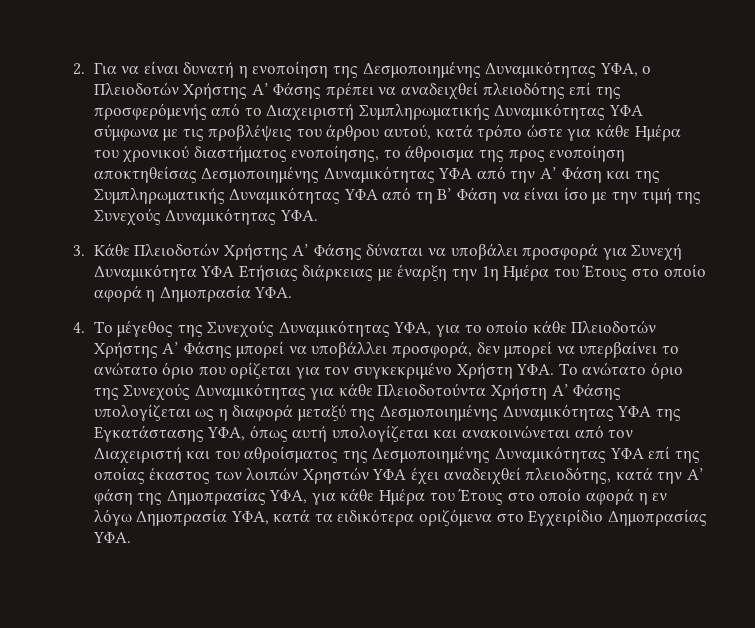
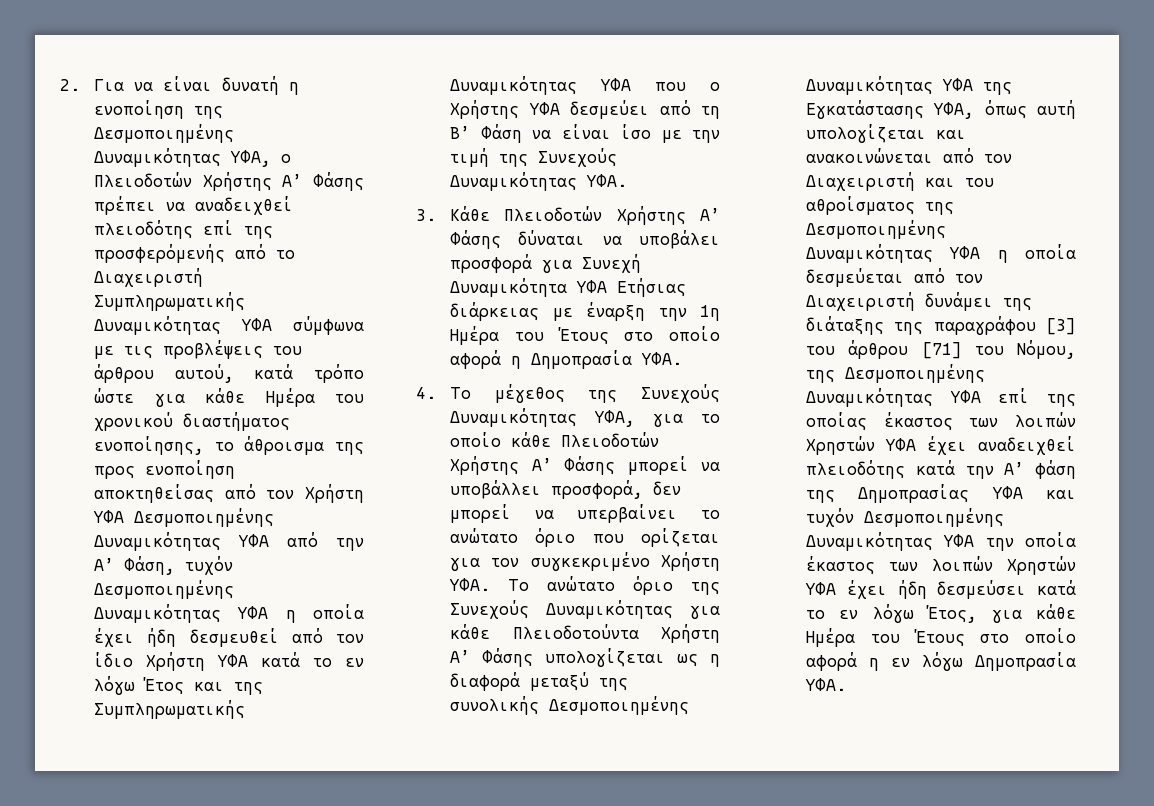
- 2. Για να είναι δυνατή η ενοποίηση της Δεσμοποιημένης Δυναμικότητας ΥΦΑ, ο Πλειοδοτών Χρήστης Α’ Φάσης πρέπει να αναδειχθεί πλειοδότης επί της προσφερόμενής από το Διαχειριστή Συμπληρωματικής Δυναμικότητας ΥΦΑ σύμφωνα με τις προβλέψεις του άρθρου αυτού, κατά τρόπο ώστε για κάθε Ημέρα του χρονικού διαστήματος ενοποίησης, το άθροισμα της προς ενοποίηση αποκτηθείσας Δεσμοποιημένης Δυναμικότητας ΥΦΑ από την Α’ Φάση και της Συμπληρωματικής Δυναμικότητας ΥΦΑ από τη Β’ Φάση να είναι ίσο με την τιμή της Συνεχούς Δυναμικότητας ΥΦΑ.
+ 2. Για να είναι δυνατή η ενοποίηση της Δεσμοποιημένης Δυναμικότητας ΥΦΑ, ο Πλειοδοτών Χρήστης Α’ Φάσης πρέπει να αναδειχθεί πλειοδότης επί της προσφερόμενής από το Διαχειριστή Συμπληρωματικής Δυναμικότητας ΥΦΑ σύμφωνα με τις προβλέψεις του άρθρου αυτού, κατά τρόπο ώστε για κάθε Ημέρα του χρονικού διαστήματος ενοποίησης, το άθροισμα της προς ενοποίηση αποκτηθείσας από τον Χρήστη ΥΦΑ Δεσμοποιημένης Δυναμικότητας ΥΦΑ από την Α’ Φάση, τυχόν Δεσμοποιημένης Δυναμικότητας ΥΦΑ η οποία έχει ήδη δεσμευθεί από τον ίδιο Χρήστη ΥΦΑ κατά το εν λόγω Έτος και της Συμπληρωματικής Δυναμικότητας ΥΦΑ που ο Χρήστης ΥΦΑ δεσμεύει από τη Β’ Φάση να είναι ίσο με την τιμή της Συνεχούς Δυναμικότητας ΥΦΑ.
- 4. Το μέγεθος της Συνεχούς Δυναμικότητας ΥΦΑ, για το οποίο κάθε Πλειοδοτών Χρήστης Α’ Φάσης μπορεί να υποβάλλει προσφορά, δεν μπορεί να υπερβαίνει το ανώτατο όριο που ορίζεται για τον συγκεκριμένο Χρήστη ΥΦΑ. Το ανώτατο όριο της Συνεχούς Δυναμικότητας για κάθε Πλειοδοτούντα Χρήστη Α’ Φάσης υπολογίζεται ως η διαφορά μεταξύ της Δεσμοποιημένης Δυναμικότητας ΥΦΑ της Εγκατάστασης ΥΦΑ, όπως αυτή υπολογίζεται και ανακοινώνεται από τον Διαχειριστή και του αθροίσματος της Δεσμοποιημένης Δυναμικότητας ΥΦΑ επί της οποίας έκαστος των λοιπών Χρηστών ΥΦΑ έχει αναδειχθεί πλειοδότης, κατά την Α’ φάση της Δημοπρασίας ΥΦΑ, για κάθε Ημέρα του Έτους στο οποίο αφορά η εν λόγω Δημοπρασία ΥΦΑ, κατά τα ειδικότερα οριζόμενα στο Εγχειρίδιο Δημοπρασίας ΥΦΑ.
+ 4. Το μέγεθος της Συνεχούς Δυναμικότητας ΥΦΑ, για το οποίο κάθε Πλειοδοτών Χρήστης Α’ Φάσης μπορεί να υποβάλλει προσφορά, δεν μπορεί να υπερβαίνει το ανώτατο όριο που ορίζεται για τον συγκεκριμένο Χρήστη ΥΦΑ. Το ανώτατο όριο της Συνεχούς Δυναμικότητας για κάθε Πλειοδοτούντα Χρήστη Α’ Φάσης υπολογίζεται ως η διαφορά μεταξύ της συνολικής Δεσμοποιημένης Δυναμικότητας ΥΦΑ της Εγκατάστασης ΥΦΑ, όπως αυτή υπολογίζεται και ανακοινώνεται από τον Διαχειριστή και του αθροίσματος της Δεσμοποιημένης Δυναμικότητας ΥΦΑ η οποία δεσμεύεται από τον Διαχειριστή δυνάμει της διάταξης της παραγράφου [3] του άρθρου [71] του Νόμου, της Δεσμοποιημένης Δυναμικότητας ΥΦΑ επί της οποίας έκαστος των λοιπών Χρηστών ΥΦΑ έχει αναδειχθεί πλειοδότης κατά την Α’ φάση της Δημοπρασίας ΥΦΑ και τυχόν Δεσμοποιημένης Δυναμικότητας ΥΦΑ την οποία έκαστος των λοιπών Χρηστών ΥΦΑ έχει ήδη δεσμεύσει κατά το εν λόγω Έτος, για κάθε Ημέρα του Έτους στο οποίο αφορά η εν λόγω Δημοπρασία ΥΦΑ.

